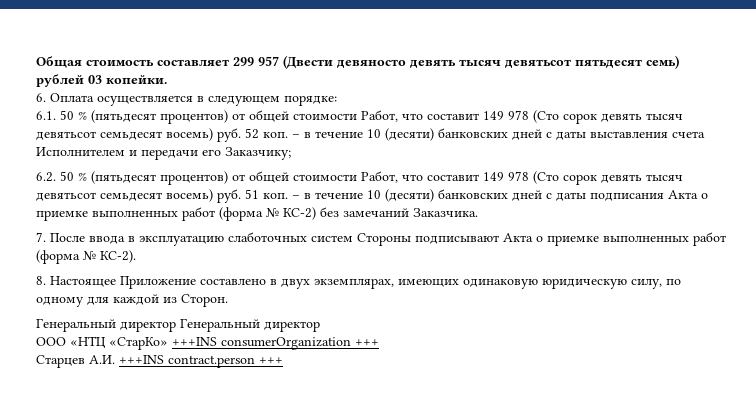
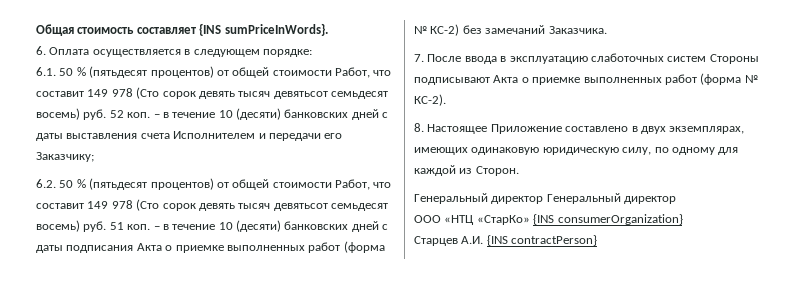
- Общая стоимость составляет 299 957 (Двести девяносто девять тысяч девятьсот пятьдесят семь) рублей 03 копейки.
+ Общая стоимость составляет {INS sumPriceInWords}.
- ООО «НТЦ «СтарКо» +++INS consumerOrganization +++
+ ООО «НТЦ «СтарКо» {INS consumerOrganization}
- Старцев А.И. +++INS contract.person +++
+ Старцев А.И. {INS contractPerson}

